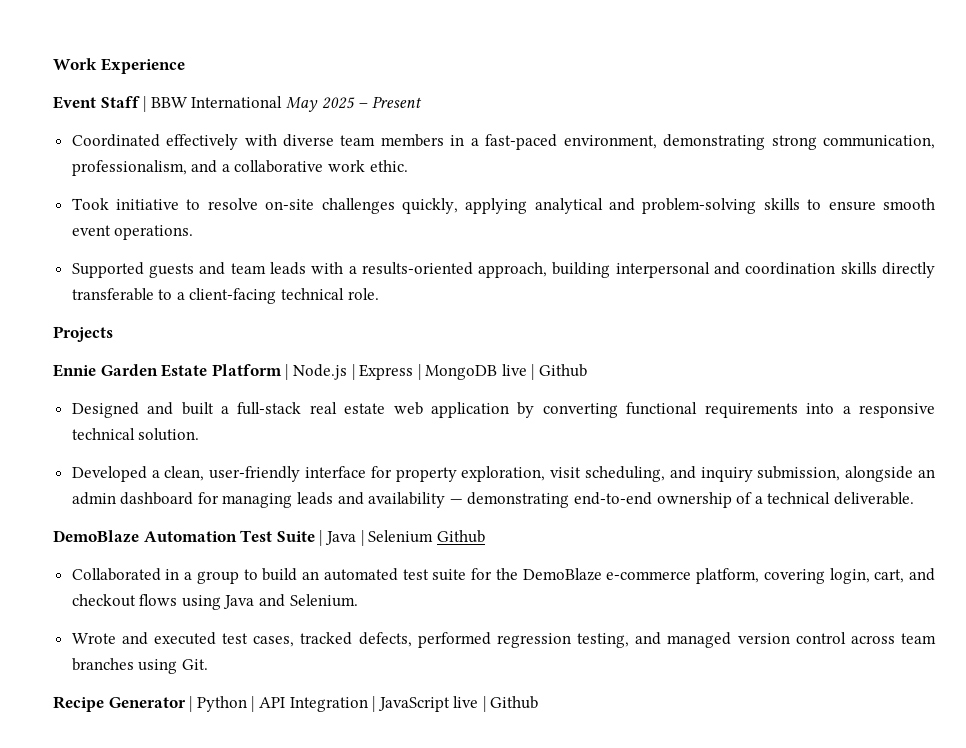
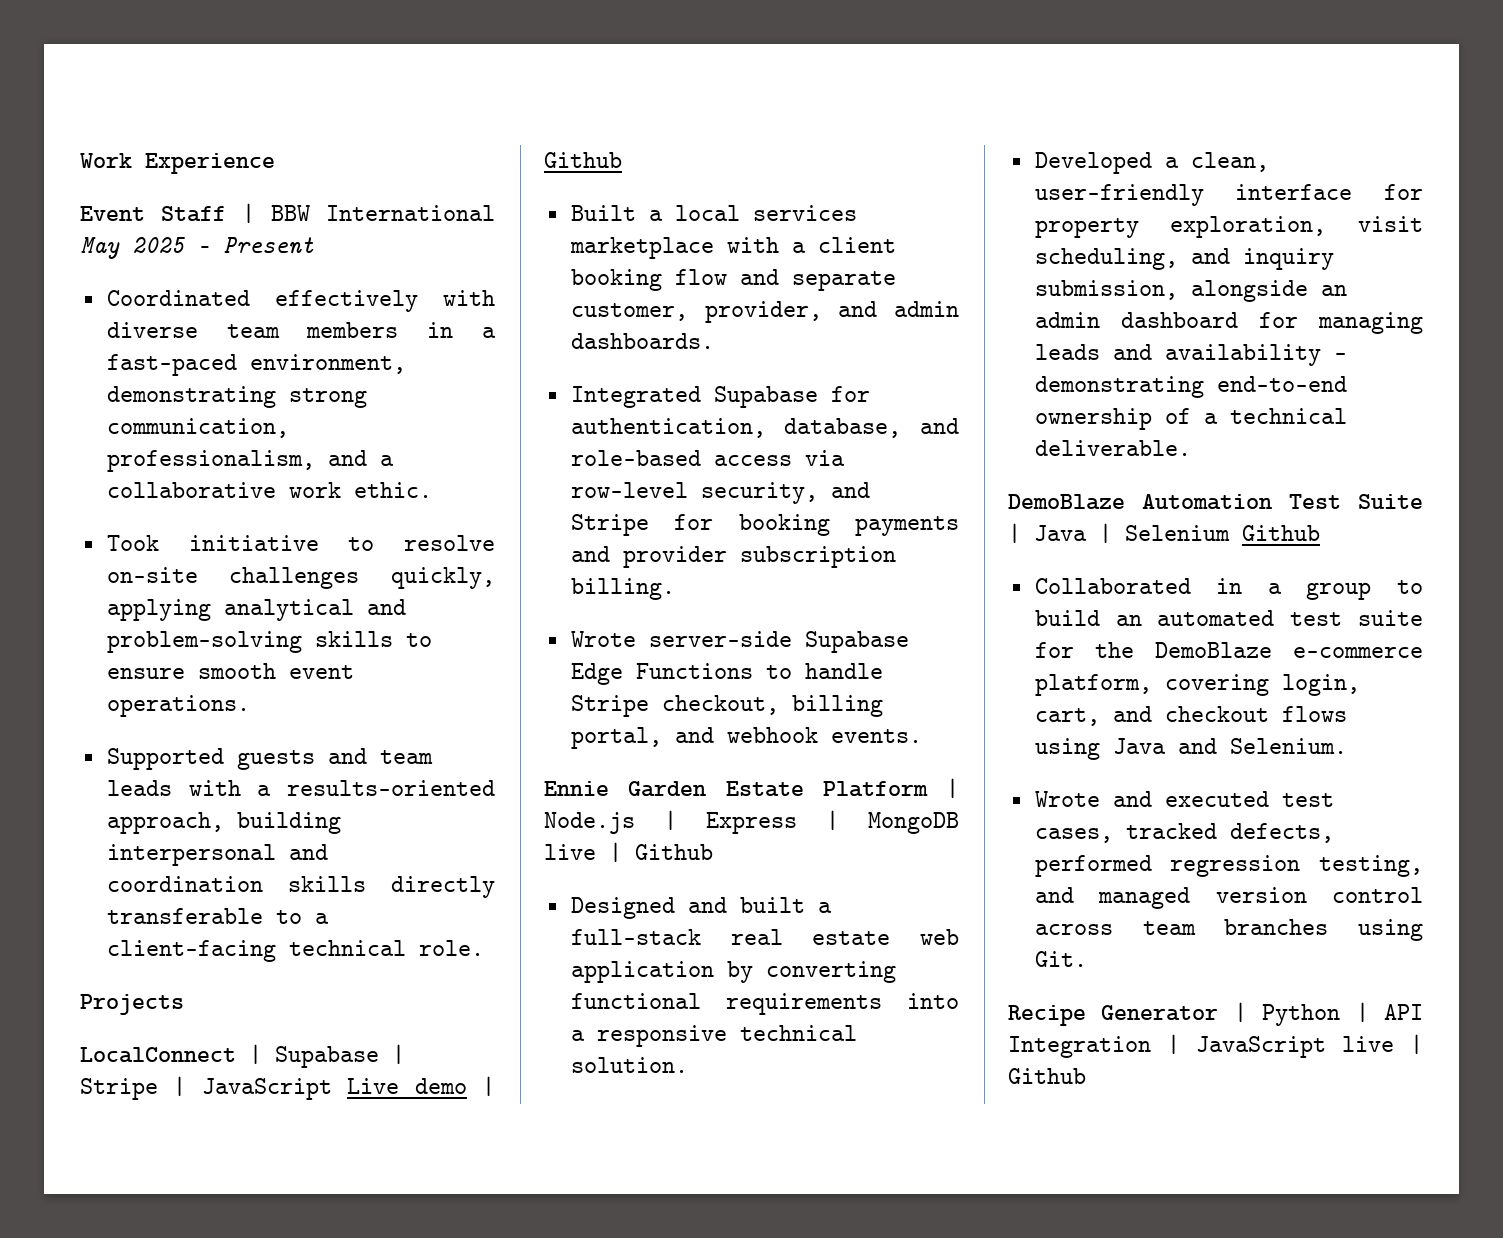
+ LocalConnect | Supabase | Stripe | JavaScript Live demo | Github
+ Built a local services marketplace with a client booking flow and separate customer, provider, and admin dashboards.
+ Integrated Supabase for authentication, database, and role-based access via row-level security, and Stripe for booking payments and provider subscription billing.
+ Wrote server-side Supabase Edge Functions to handle Stripe checkout, billing portal, and webhook events.

